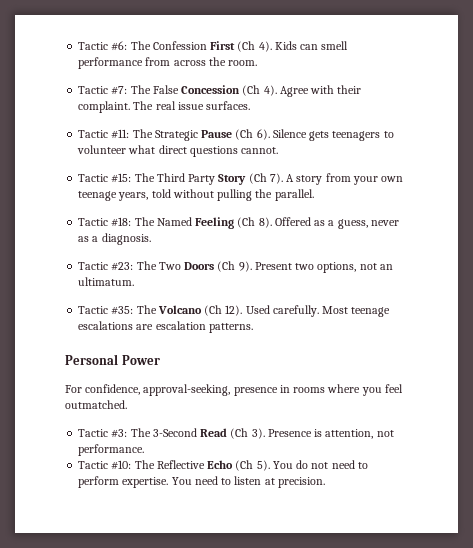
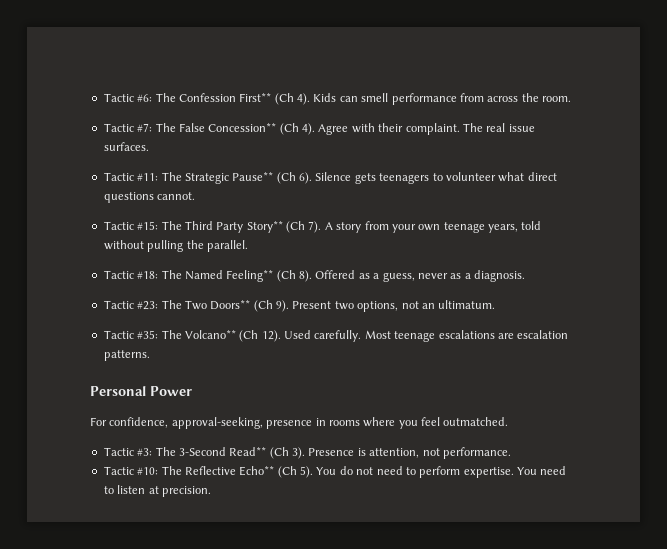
- Tactic #6: The Confession First (Ch 4).
+ Tactic #6: The Confession First** (Ch 4).
- Tactic #7: The False Concession (Ch 4).
+ Tactic #7: The False Concession** (Ch 4).
- Tactic #11: The Strategic Pause (Ch 6).
+ Tactic #11: The Strategic Pause** (Ch 6).
- Tactic #15: The Third Party Story (Ch 7).
+ Tactic #15: The Third Party Story** (Ch 7).
- Tactic #18: The Named Feeling (Ch 8).
+ Tactic #18: The Named Feeling** (Ch 8).
- Tactic #23: The Two Doors (Ch 9).
+ Tactic #23: The Two Doors** (Ch 9).
- Tactic #35: The Volcano (Ch 12).
+ Tactic #35: The Volcano** (Ch 12).
- Tactic #3: The 3-Second Read (Ch 3).
+ Tactic #3: The 3-Second Read** (Ch 3).
- Tactic #10: The Reflective Echo (Ch 5).
+ Tactic #10: The Reflective Echo** (Ch 5).

